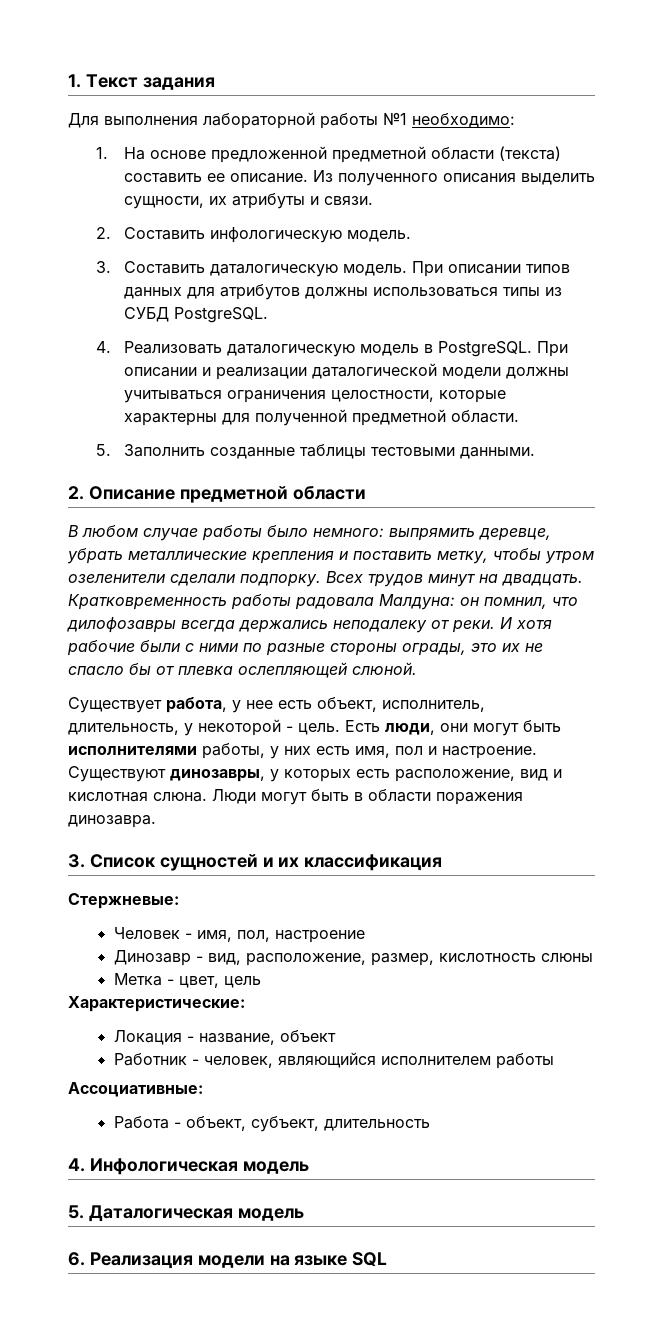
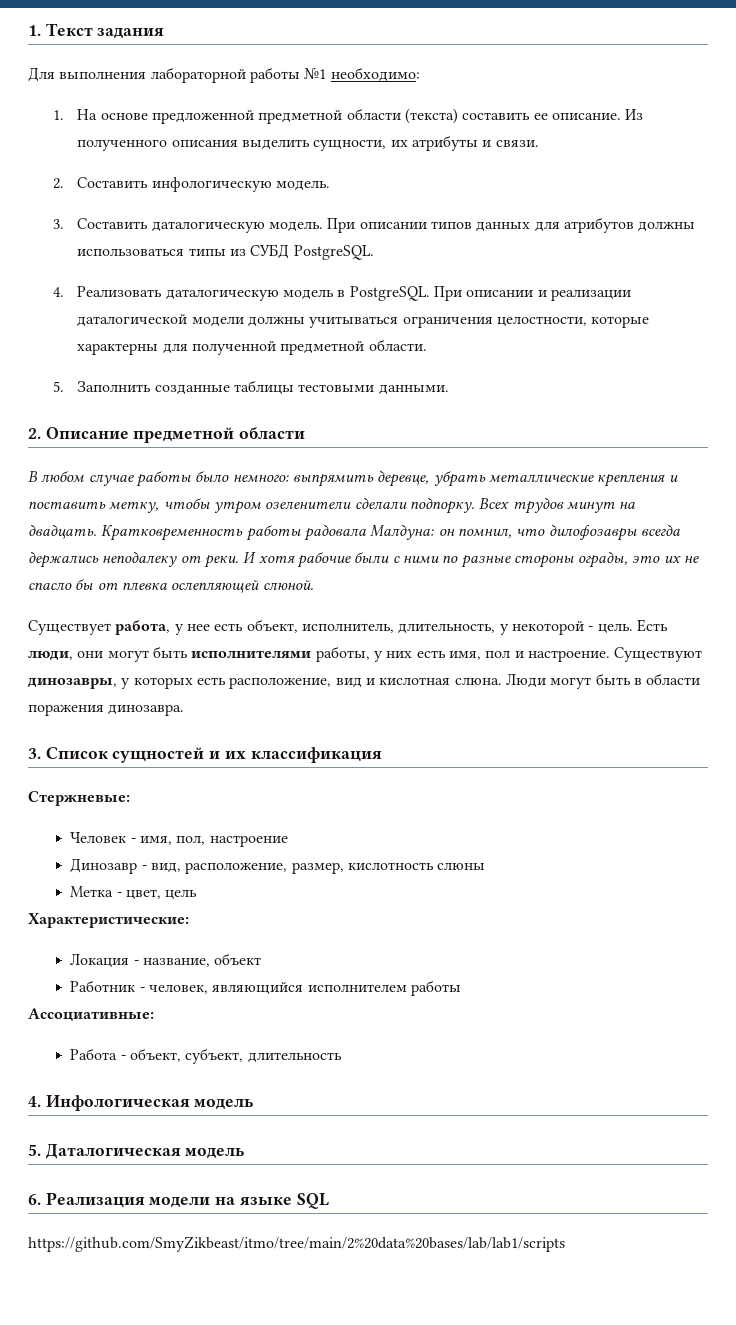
+ https://github.com/SmyZikbeast/itmo/tree/main/2%20data%20bases/lab/lab1/scripts

